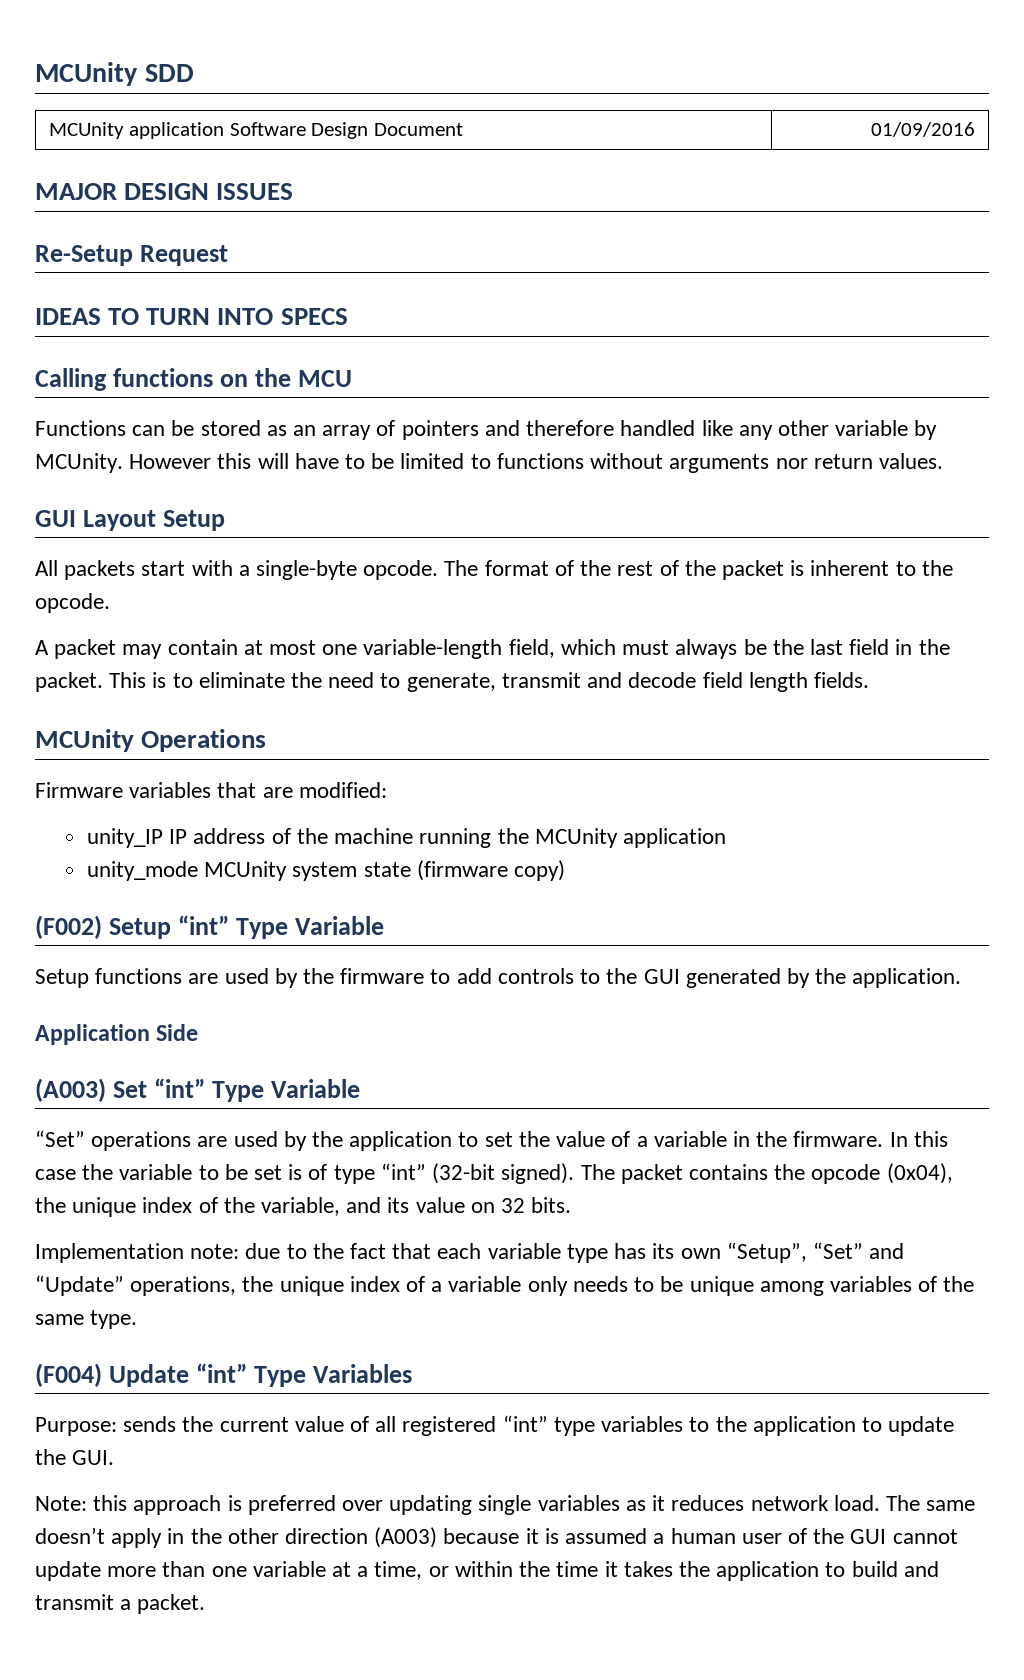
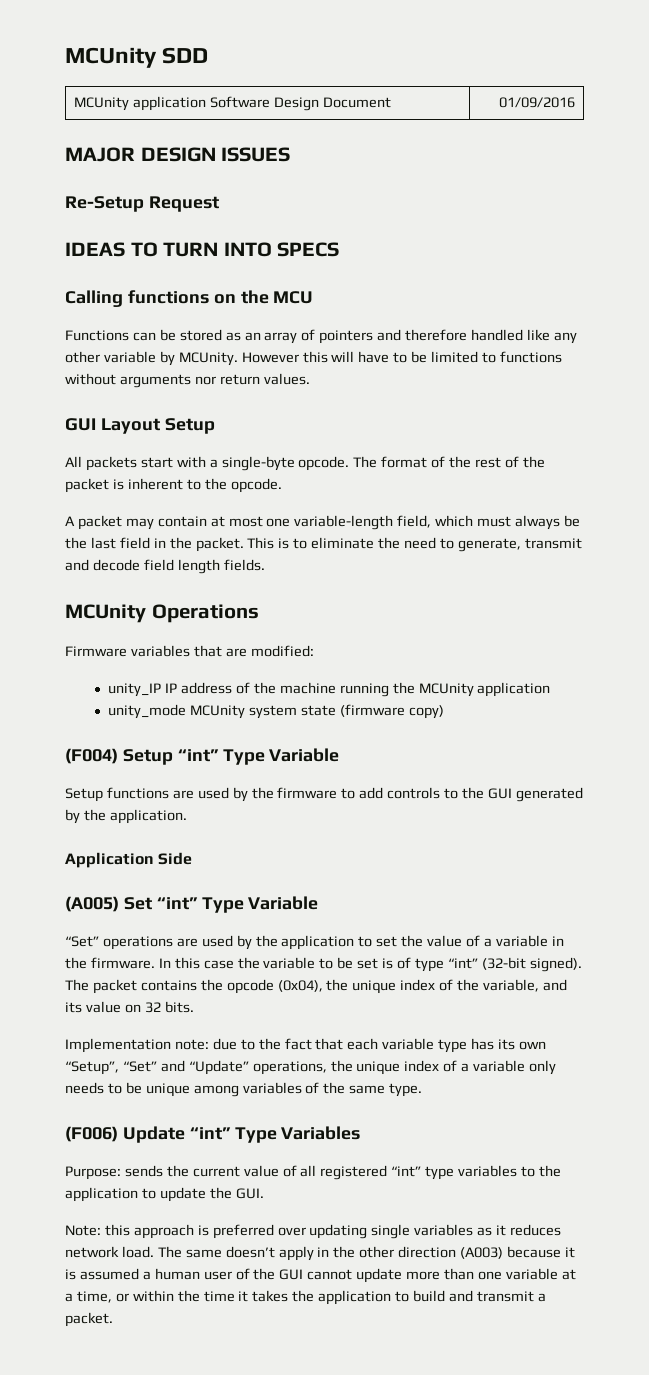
- (F002) Setup “int” Type Variable
+ (F004) Setup “int” Type Variable
- (A003) Set “int” Type Variable
+ (A005) Set “int” Type Variable
- (F004) Update “int” Type Variables
+ (F006) Update “int” Type Variables

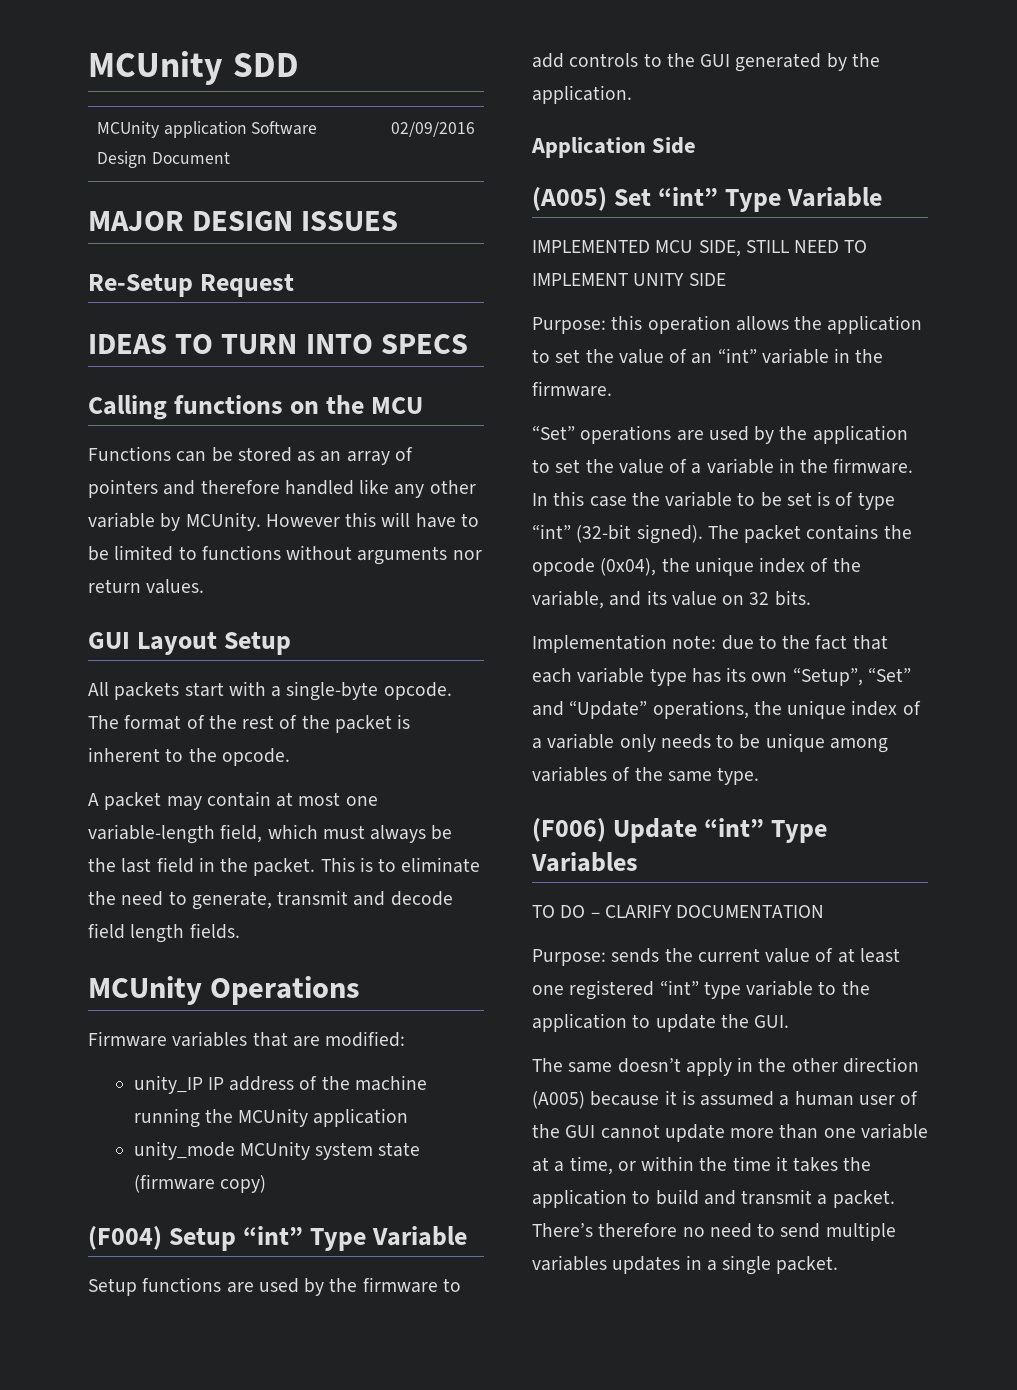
- MCUnity application Software Design Document | 01/09/2016
+ MCUnity application Software Design Document | 02/09/2016
+ IMPLEMENTED MCU SIDE, STILL NEED TO IMPLEMENT UNITY SIDE
+ Purpose: this operation allows the application to set the value of an “int” variable in the firmware.
+ TO DO – CLARIFY DOCUMENTATION
- Purpose: sends the current value of all registered “int” type variables to the application to update the GUI.
+ Purpose: sends the current value of at least one registered “int” type variable to the application to update the GUI.
- Note: this approach is preferred over updating single variables as it reduces network load. The same doesn’t apply in the other direction (A003) because it is assumed a human user of the GUI cannot update more than one variable at a time, or within the time it takes the application to build and transmit a packet.
+ The same doesn’t apply in the other direction (A005) because it is assumed a human user of the GUI cannot update more than one variable at a time, or within the time it takes the application to build and transmit a packet.
+ There’s therefore no need to send multiple variables updates in a single packet.

